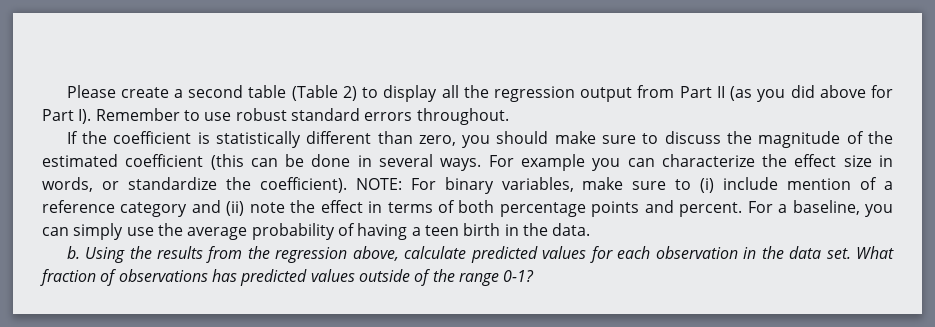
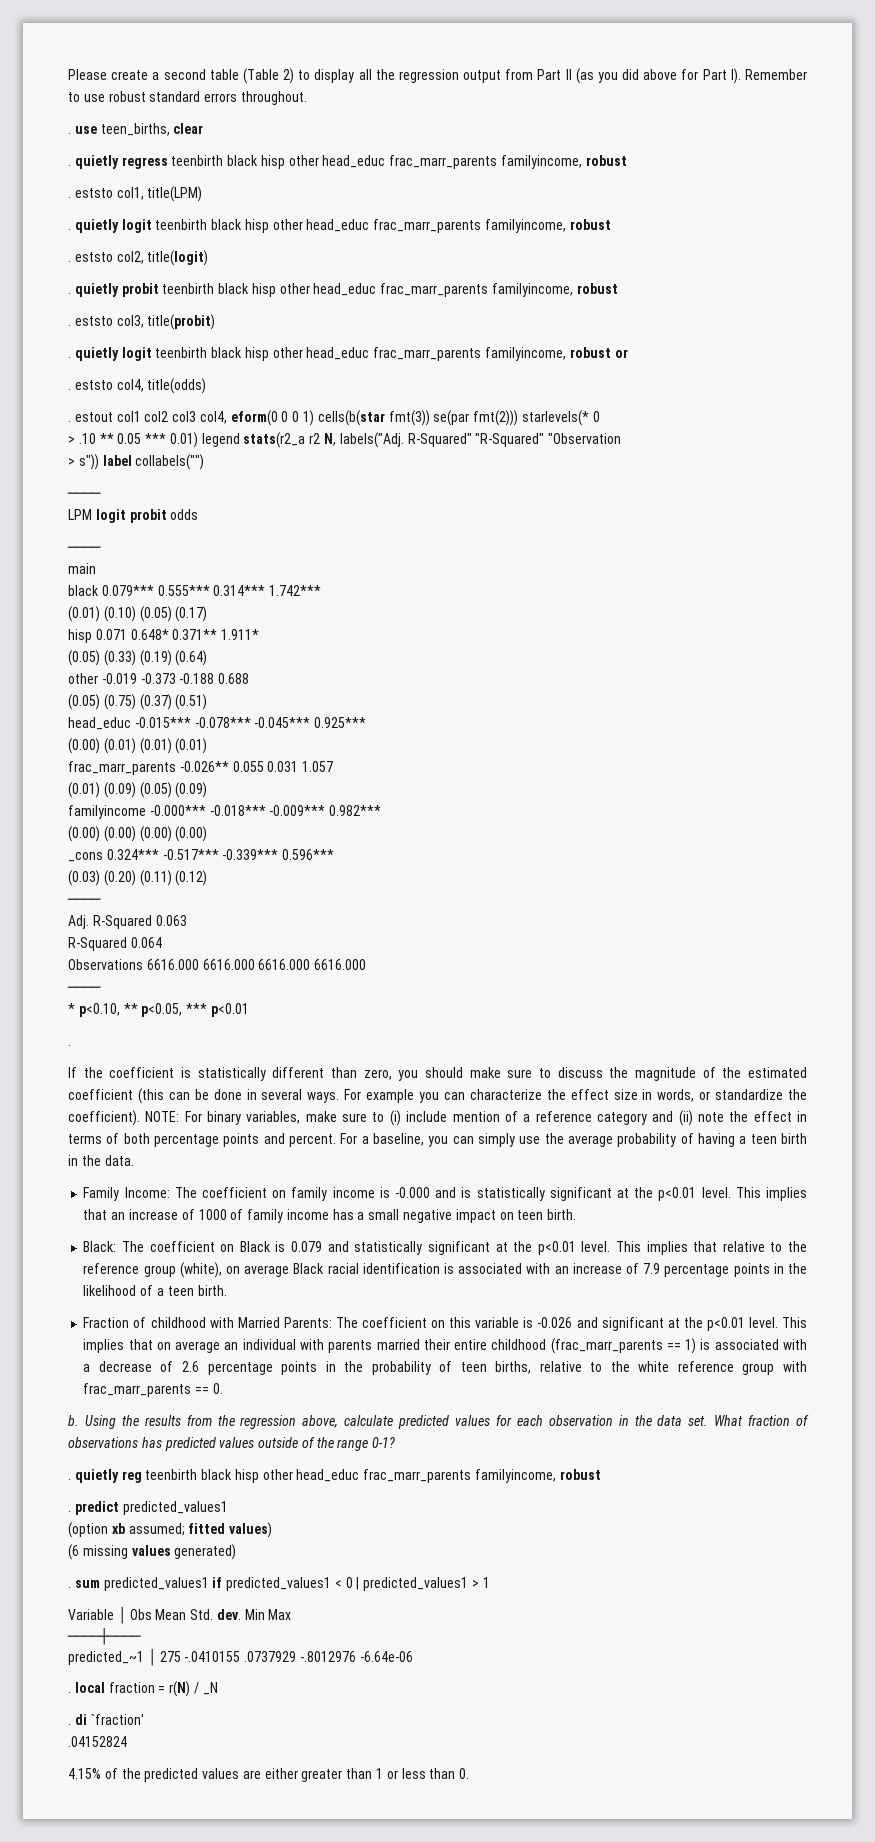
+ . use teen_births, clear
+ . quietly regress teenbirth black hisp other head_educ frac_marr_parents familyincome, robust
+ . eststo col1, title(LPM)
+ . quietly logit teenbirth black hisp other head_educ frac_marr_parents familyincome, robust
+ . eststo col2, title(logit)
+ . quietly probit teenbirth black hisp other head_educ frac_marr_parents familyincome, robust
+ . eststo col3, title(probit)
+ . quietly logit teenbirth black hisp other head_educ frac_marr_parents familyincome, robust or
+ . eststo col4, title(odds)
+ . estout col1 col2 col3 col4, eform(0 0 0 1) cells(b(star fmt(3)) se(par fmt(2))) starlevels(* 0
+ > .10 ** 0.05 *** 0.01) legend stats(r2_a r2 N, labels("Adj. R-Squared" "R-Squared" "Observation
+ > s")) label collabels("")
+ ────
+ LPM logit probit odds
+ ────
+ main
+ black 0.079*** 0.555*** 0.314*** 1.742***
+ (0.01) (0.10) (0.05) (0.17)
+ hisp 0.071 0.648* 0.371** 1.911*
+ (0.05) (0.33) (0.19) (0.64)
+ other -0.019 -0.373 -0.188 0.688
+ (0.05) (0.75) (0.37) (0.51)
+ head_educ -0.015*** -0.078*** -0.045*** 0.925***
+ (0.00) (0.01) (0.01) (0.01)
+ frac_marr_parents -0.026** 0.055 0.031 1.057
+ (0.01) (0.09) (0.05) (0.09)
+ familyincome -0.000*** -0.018*** -0.009*** 0.982***
+ (0.00) (0.00) (0.00) (0.00)
+ _cons 0.324*** -0.517*** -0.339*** 0.596***
+ (0.03) (0.20) (0.11) (0.12)
+ ────
+ Adj. R-Squared 0.063
+ R-Squared 0.064
+ Observations 6616.000 6616.000 6616.000 6616.000
+ ────
+ * p<0.10, ** p<0.05, *** p<0.01
+ .
+ Family Income: The coefficient on family income is -0.000 and is statistically significant at the p<0.01 level. This implies that an increase of 1000 of family income has a small negative impact on teen birth.
+ Black: The coefficient on Black is 0.079 and statistically significant at the p<0.01 level. This implies that relative to the reference group (white), on average Black racial identification is associated with an increase of 7.9 percentage points in the likelihood of a teen birth.
+ Fraction of childhood with Married Parents: The coefficient on this variable is -0.026 and significant at the p<0.01 level. This implies that on average an individual with parents married their entire childhood (frac_marr_parents == 1) is associated with a decrease of 2.6 percentage points in the probability of teen births, relative to the white reference group with frac_marr_parents == 0.
+ . quietly reg teenbirth black hisp other head_educ frac_marr_parents familyincome, robust
+ . predict predicted_values1
+ (option xb assumed; fitted values)
+ (6 missing values generated)
+ . sum predicted_values1 if predicted_values1 < 0 | predicted_values1 > 1
+ Variable │ Obs Mean Std. dev. Min Max
+ ────┼────
+ predicted_~1 │ 275 -.0410155 .0737929 -.8012976 -6.64e-06
+ . local fraction = r(N) / _N
+ . di `fraction'
+ .04152824
+ 4.15% of the predicted values are either greater than 1 or less than 0.

